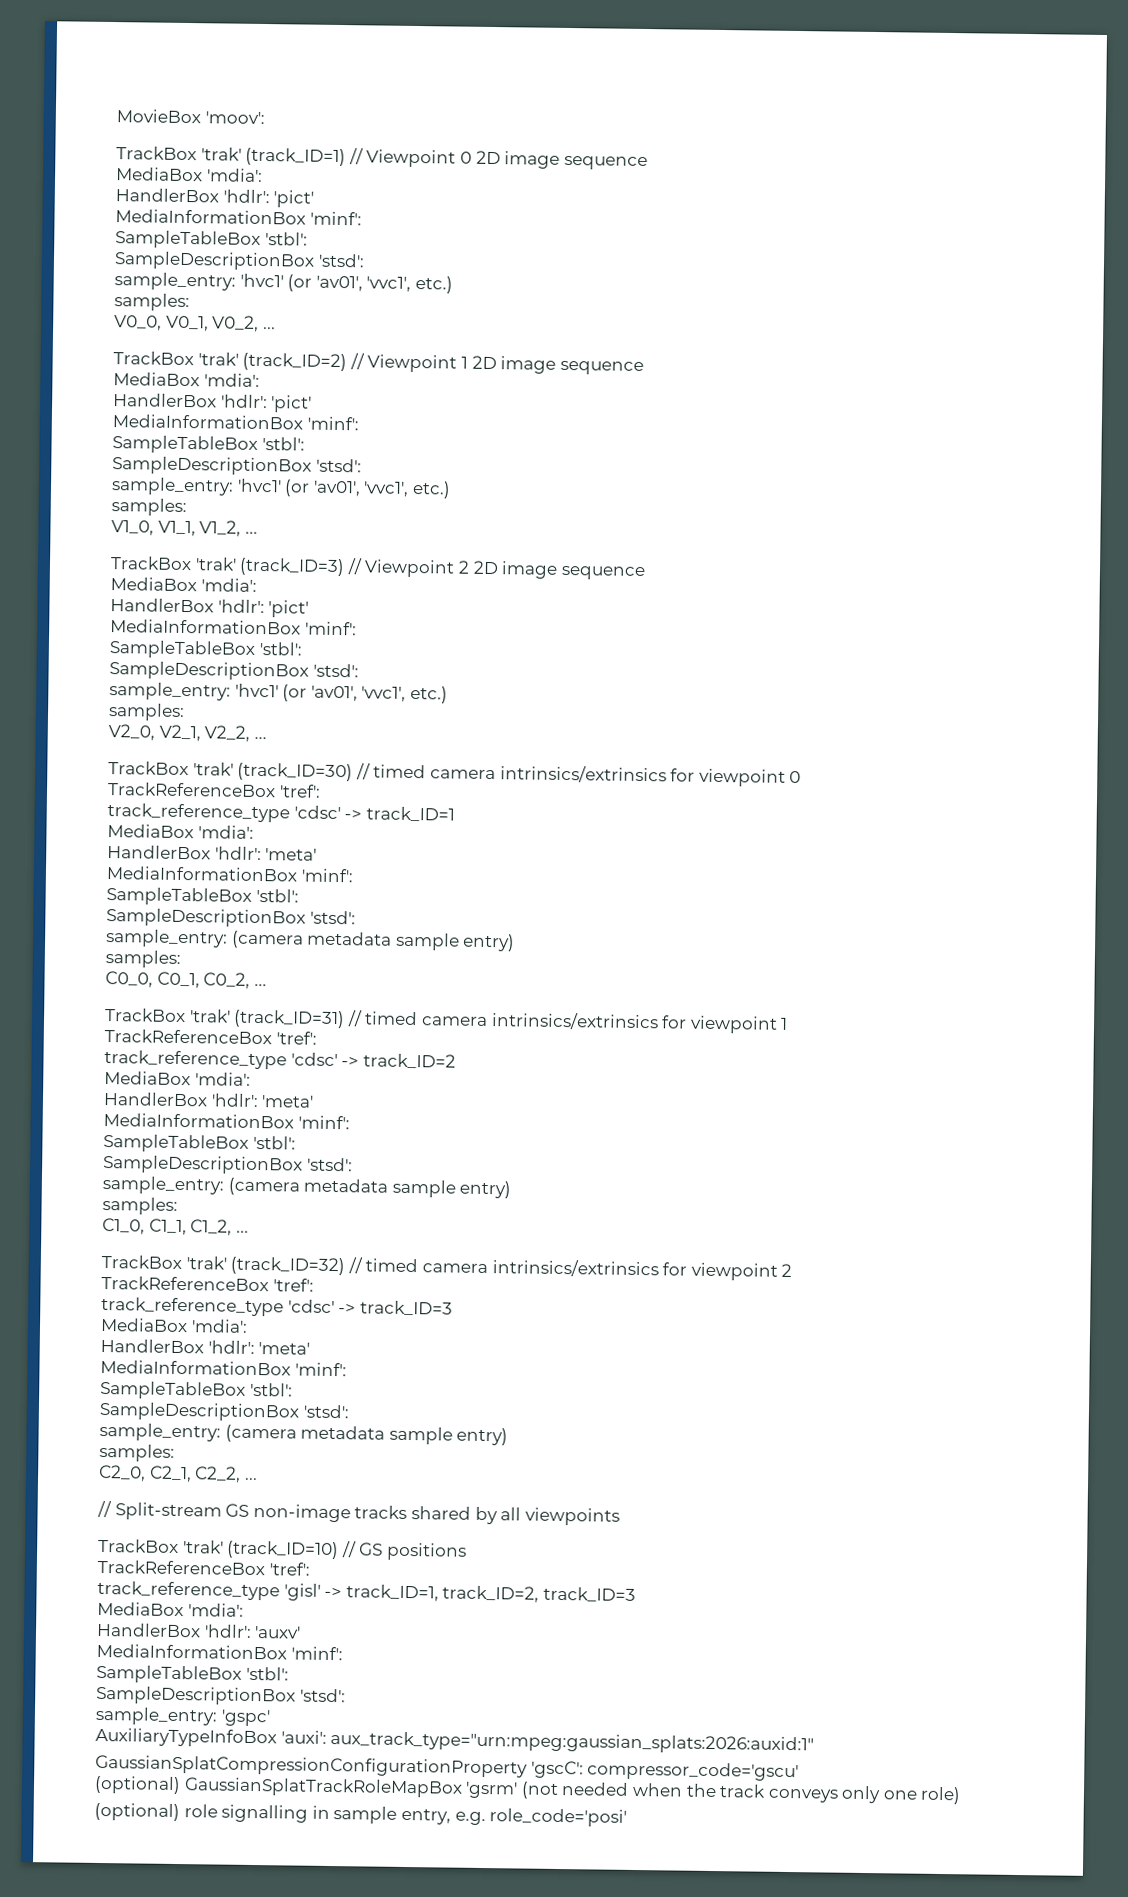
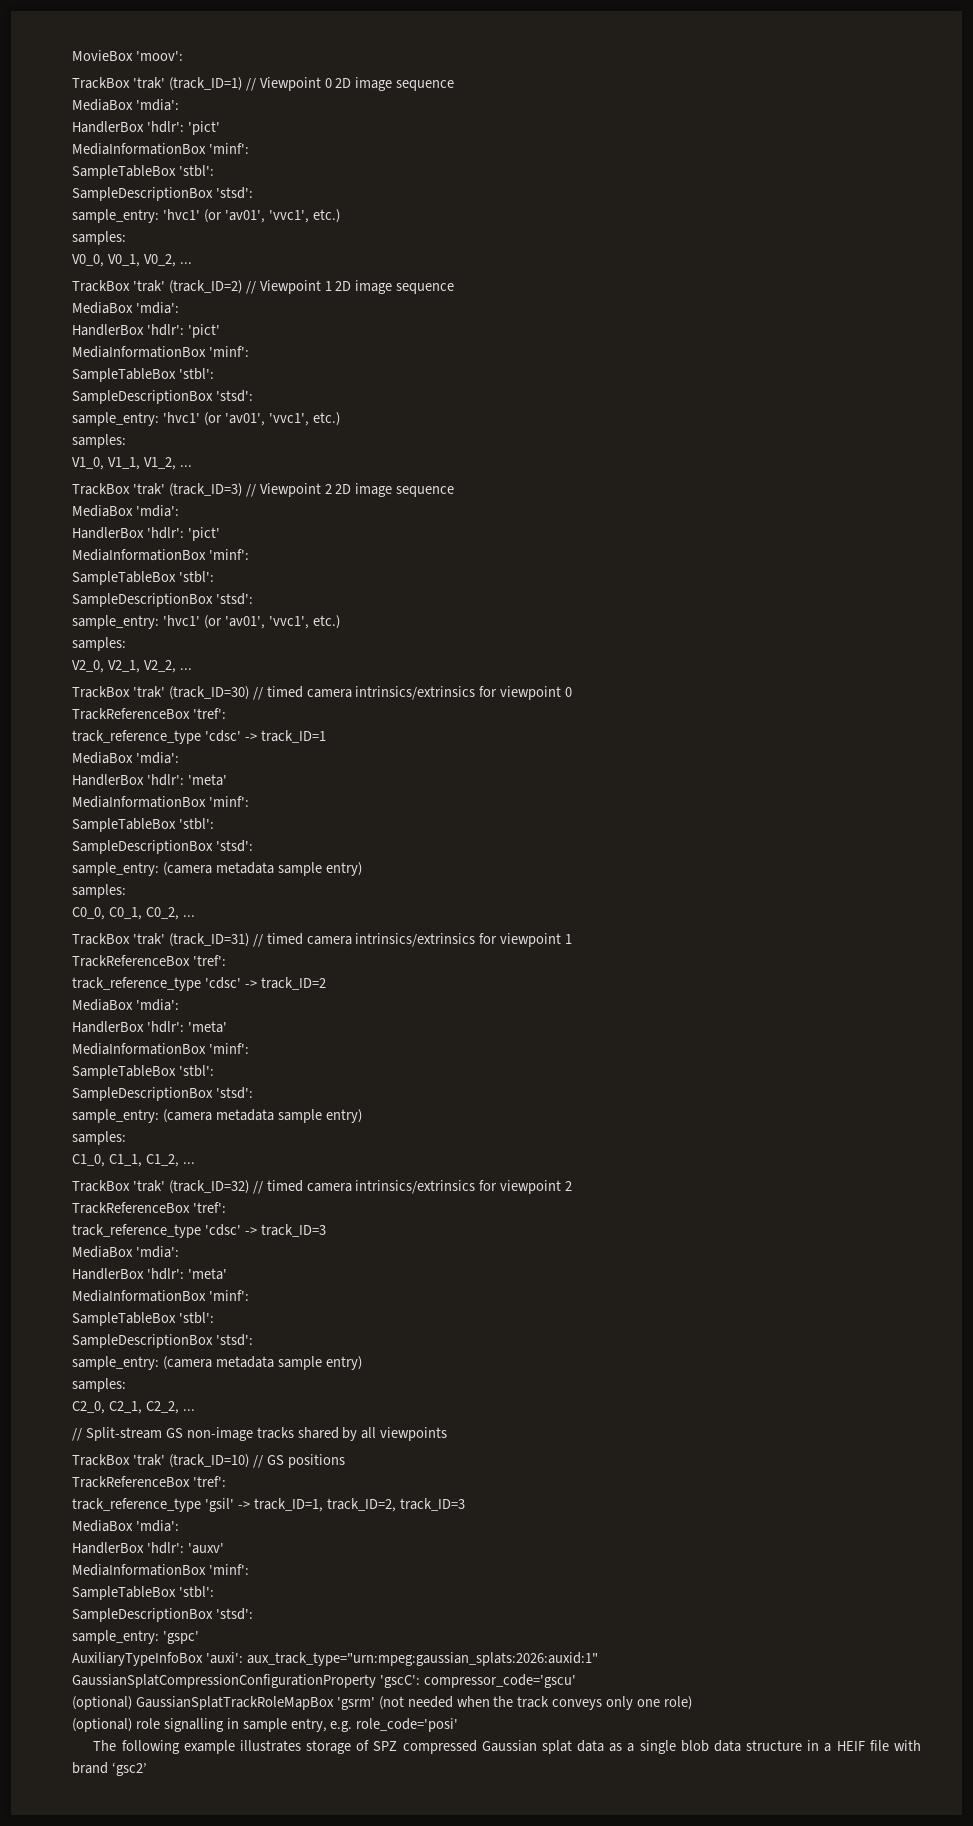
- track_reference_type 'gisl' -> track_ID=1, track_ID=2, track_ID=3
+ track_reference_type 'gsil' -> track_ID=1, track_ID=2, track_ID=3
+ The following example illustrates storage of SPZ compressed Gaussian splat data as a single blob data structure in a HEIF file with brand ‘gsc2’

